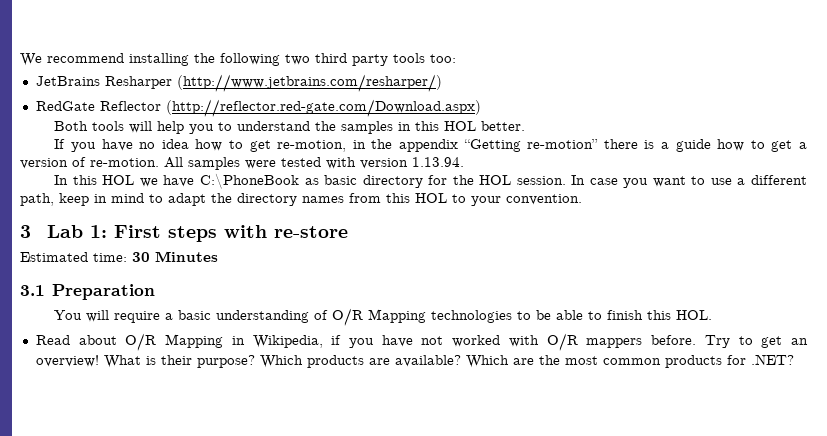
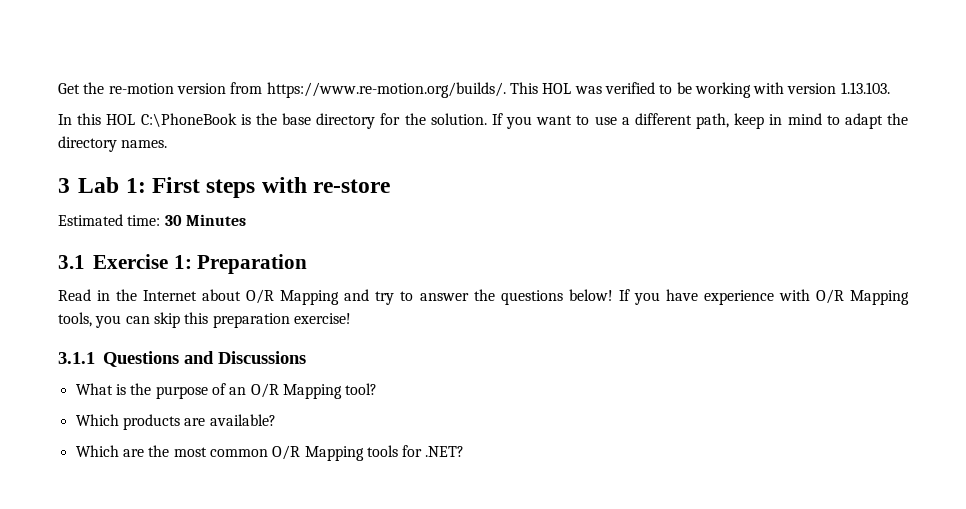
- We recommend installing the following two third party tools too:
- JetBrains Resharper (http://www.jetbrains.com/resharper/)
- RedGate Reflector (http://reflector.red-gate.com/Download.aspx)
- Both tools will help you to understand the samples in this HOL better.
- If you have no idea how to get re-motion, in the appendix “Getting re-motion” there is a guide how to get a version of re-motion. All samples were tested with version 1.13.94.
+ Get the re-motion version from https://www.re-motion.org/builds/. This HOL was verified to be working with version 1.13.103.
- In this HOL we have C:\PhoneBook as basic directory for the HOL session. In case you want to use a different path, keep in mind to adapt the directory names from this HOL to your convention.
+ In this HOL C:\PhoneBook is the base directory for the solution. If you want to use a different path, keep in mind to adapt the directory names.
- 3.1 Preparation
+ 3.1 Exercise 1: Preparation
- You will require a basic understanding of O/R Mapping technologies to be able to finish this HOL.
- Read about O/R Mapping in Wikipedia, if you have not worked with O/R mappers before. Try to get an overview! What is their purpose? Which products are available? Which are the most common products for .NET?
+ Read in the Internet about O/R Mapping and try to answer the questions below! If you have experience with O/R Mapping tools, you can skip this preparation exercise!
+ 3.1.1 Questions and Discussions
+ What is the purpose of an O/R Mapping tool?
+ Which products are available?
+ Which are the most common O/R Mapping tools for .NET?

